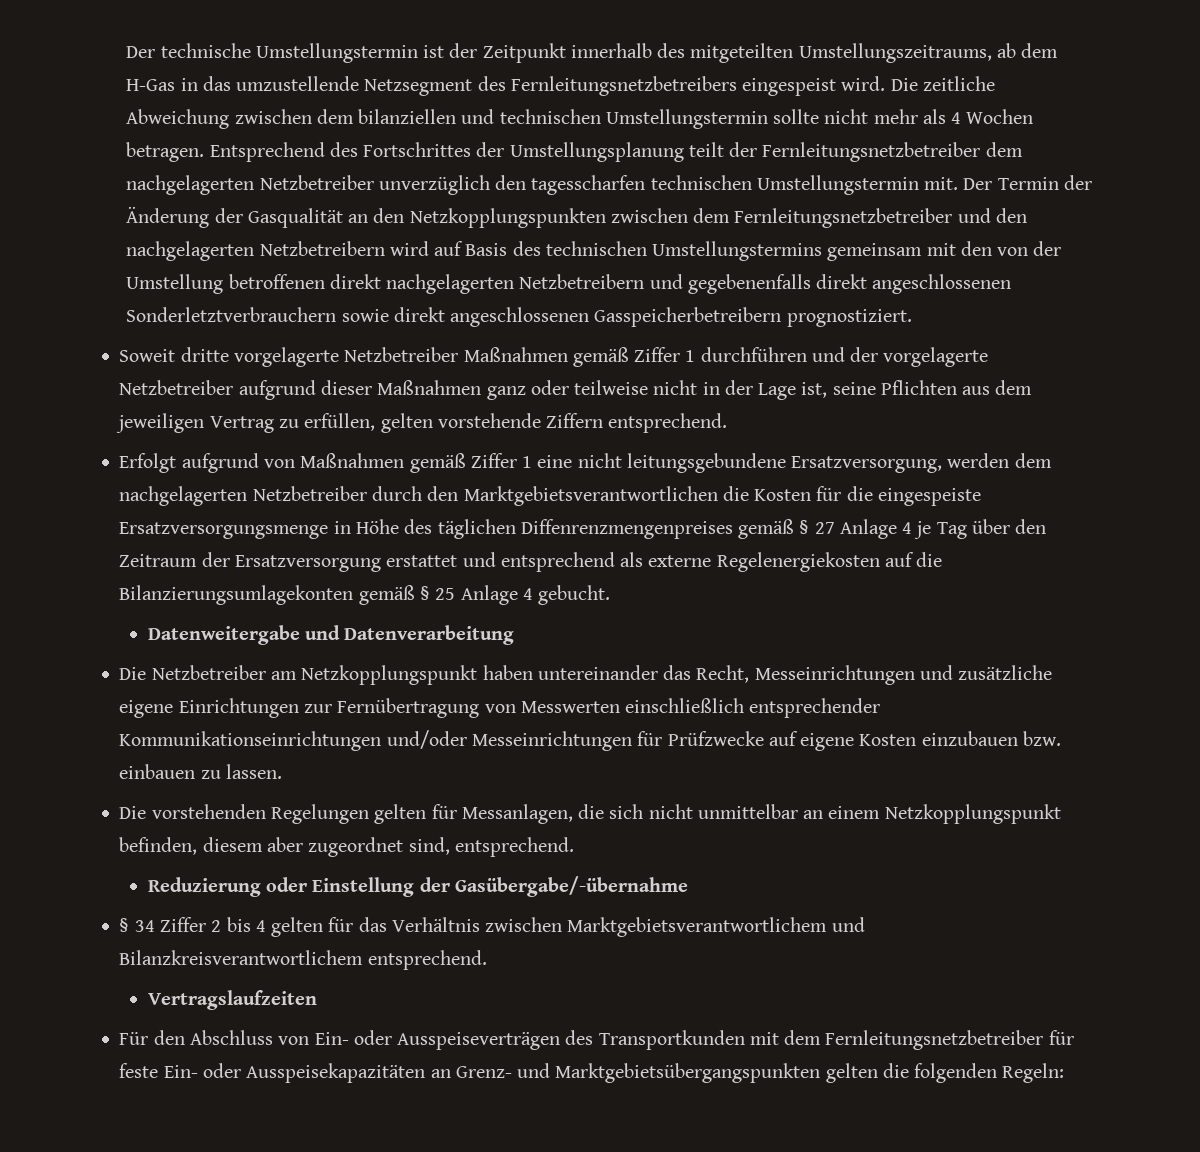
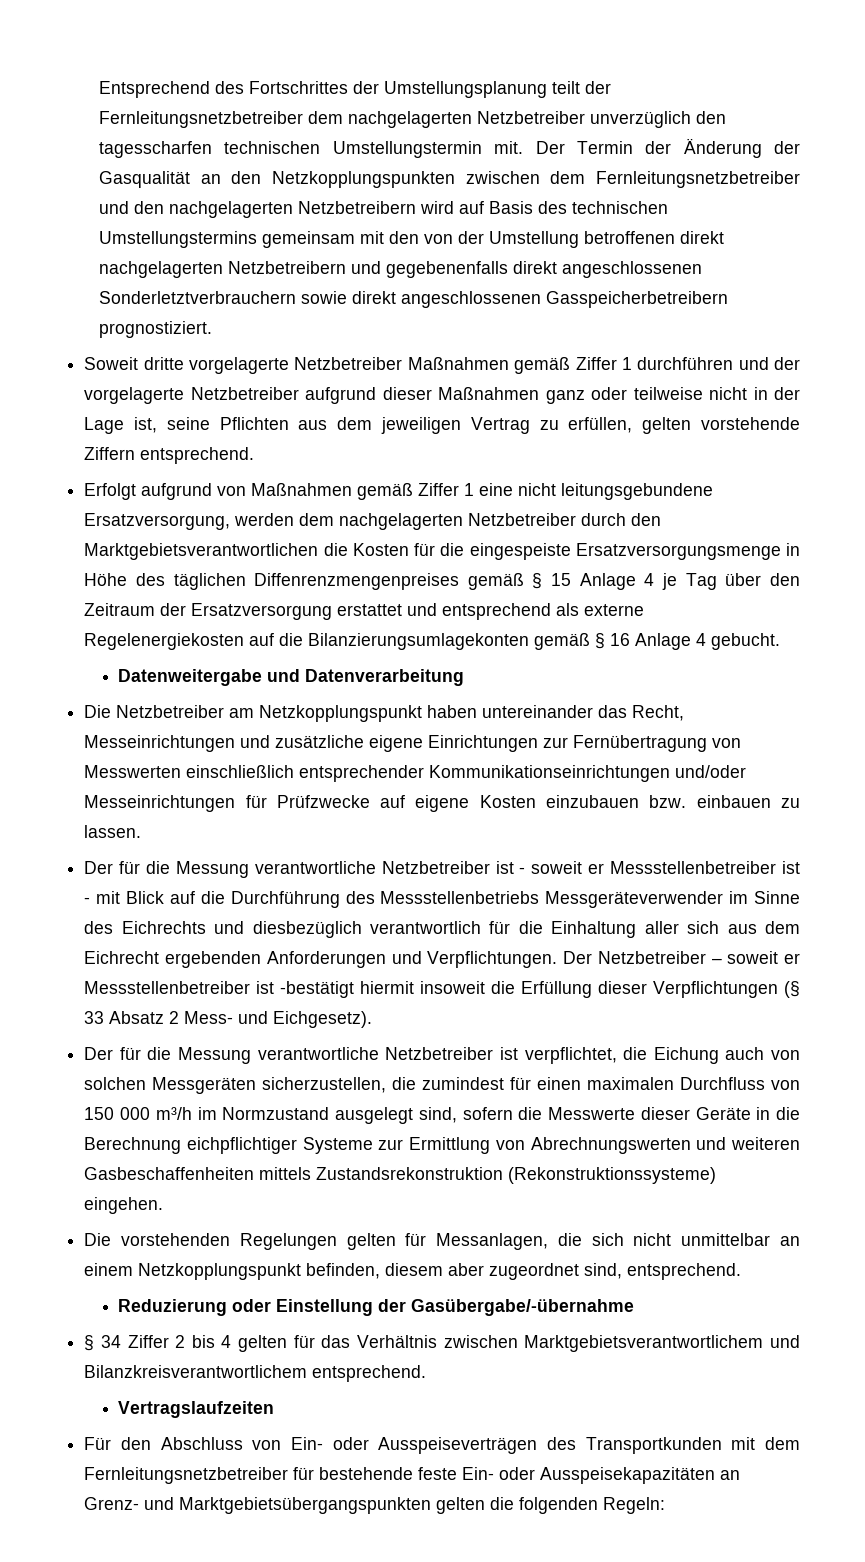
- Der technische Umstellungstermin ist der Zeitpunkt innerhalb des mitgeteilten Umstellungszeitraums, ab dem H-Gas in das umzustellende Netzsegment des Fernleitungsnetzbetreibers eingespeist wird. Die zeitliche Abweichung zwischen dem bilanziellen und technischen Umstellungstermin sollte nicht mehr als 4 Wochen betragen.
- Erfolgt aufgrund von Maßnahmen gemäß Ziffer 1 eine nicht leitungsgebundene Ersatzversorgung, werden dem nachgelagerten Netzbetreiber durch den Marktgebietsverantwortlichen die Kosten für die eingespeiste Ersatzversorgungsmenge in Höhe des täglichen Diffenrenzmengenpreises gemäß § 27 Anlage 4 je Tag über den Zeitraum der Ersatzversorgung erstattet und entsprechend als externe Regelenergiekosten auf die Bilanzierungsumlagekonten gemäß § 25 Anlage 4 gebucht.
+ Erfolgt aufgrund von Maßnahmen gemäß Ziffer 1 eine nicht leitungsgebundene Ersatzversorgung, werden dem nachgelagerten Netzbetreiber durch den Marktgebietsverantwortlichen die Kosten für die eingespeiste Ersatzversorgungsmenge in Höhe des täglichen Diffenrenzmengenpreises gemäß § 15 Anlage 4 je Tag über den Zeitraum der Ersatzversorgung erstattet und entsprechend als externe Regelenergiekosten auf die Bilanzierungsumlagekonten gemäß § 16 Anlage 4 gebucht.
+ Der für die Messung verantwortliche Netzbetreiber ist - soweit er Messstellenbetreiber ist - mit Blick auf die Durchführung des Messstellenbetriebs Messgeräteverwender im Sinne des Eichrechts und diesbezüglich verantwortlich für die Einhaltung aller sich aus dem Eichrecht ergebenden Anforderungen und Verpflichtungen. Der Netzbetreiber – soweit er Messstellenbetreiber ist -bestätigt hiermit insoweit die Erfüllung dieser Verpflichtungen (§ 33 Absatz 2 Mess- und Eichgesetz).
+ Der für die Messung verantwortliche Netzbetreiber ist verpflichtet, die Eichung auch von solchen Messgeräten sicherzustellen, die zumindest für einen maximalen Durchfluss von 150 000 m³/h im Normzustand ausgelegt sind, sofern die Messwerte dieser Geräte in die Berechnung eichpflichtiger Systeme zur Ermittlung von Abrechnungswerten und weiteren Gasbeschaffenheiten mittels Zustandsrekonstruktion (Rekonstruktionssysteme) eingehen.
- Für den Abschluss von Ein- oder Ausspeiseverträgen des Transportkunden mit dem Fernleitungsnetzbetreiber für feste Ein- oder Ausspeisekapazitäten an Grenz- und Marktgebietsübergangspunkten gelten die folgenden Regeln:
+ Für den Abschluss von Ein- oder Ausspeiseverträgen des Transportkunden mit dem Fernleitungsnetzbetreiber für bestehende feste Ein- oder Ausspeisekapazitäten an Grenz- und Marktgebietsübergangspunkten gelten die folgenden Regeln:

